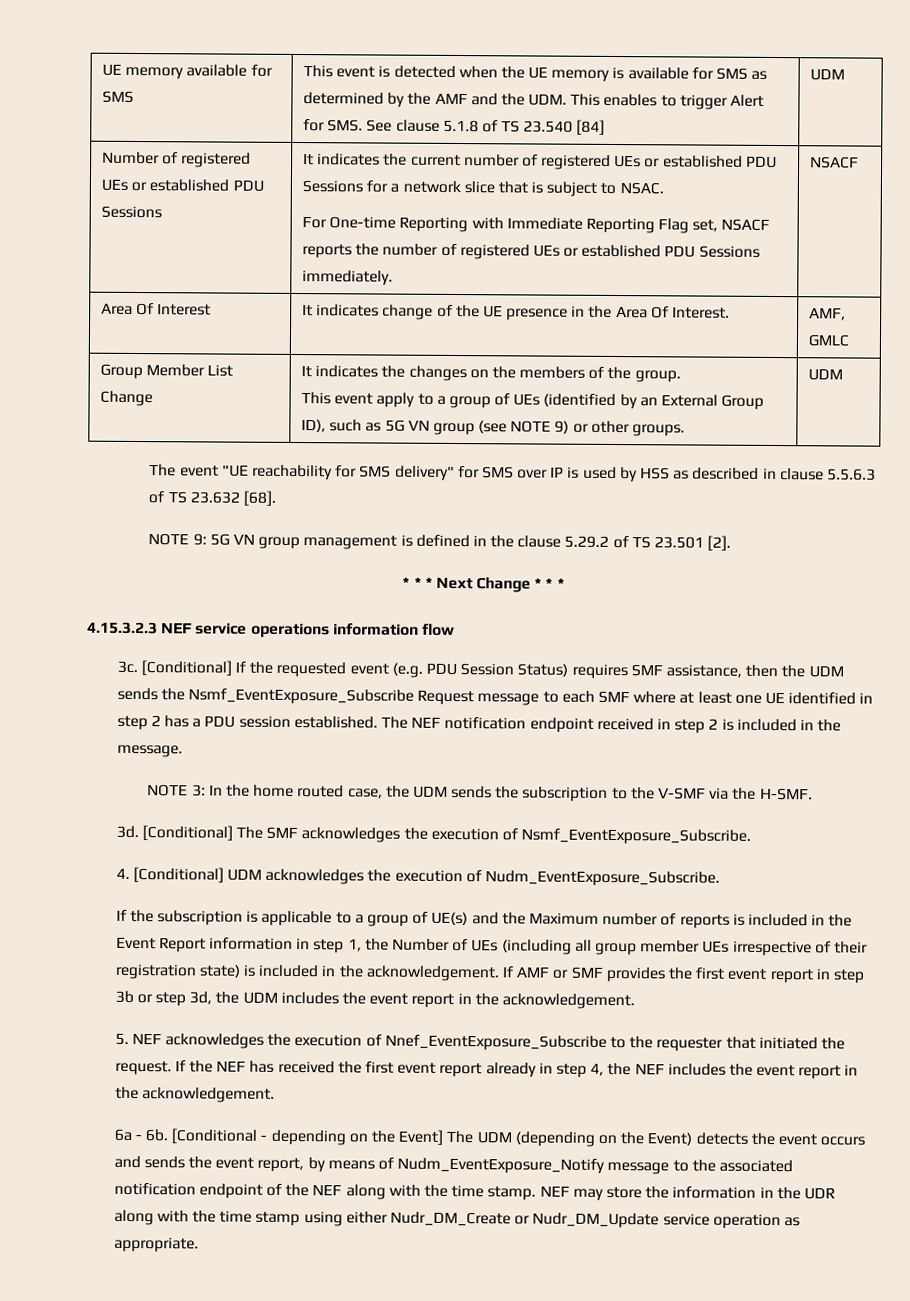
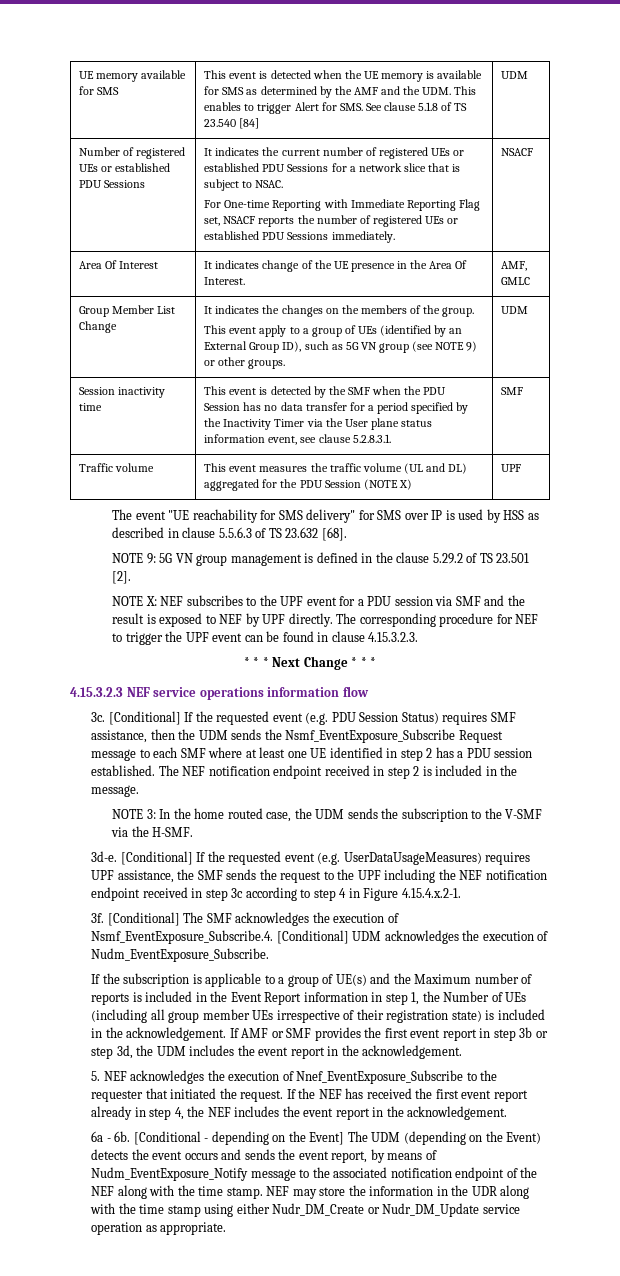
+ Session inactivity time | This event is detected by the SMF when the PDU Session has no data transfer for a period specified by the Inactivity Timer via the User plane status information event, see clause 5.2.8.3.1. | SMF
+ Traffic volume | This event measures the traffic volume (UL and DL) aggregated for the PDU Session (NOTE X) | UPF
+ NOTE X: NEF subscribes to the UPF event for a PDU session via SMF and the result is exposed to NEF by UPF directly. The corresponding procedure for NEF to trigger the UPF event can be found in clause 4.15.3.2.3.
- 3d.
+ 3d-e. [Conditional] If the requested event (e.g. UserDataUsageMeasures) requires UPF assistance, the SMF sends the request to the UPF including the NEF notification endpoint received in step 3c according to step 4 in Figure 4.15.4.x.2-1.
+ 3f.
- [Conditional] The SMF acknowledges the execution of Nsmf_EventExposure_Subscribe.
- 4. [Conditional] UDM acknowledges the execution of Nudm_EventExposure_Subscribe.
+ [Conditional] The SMF acknowledges the execution of Nsmf_EventExposure_Subscribe.4. [Conditional] UDM acknowledges the execution of Nudm_EventExposure_Subscribe.

